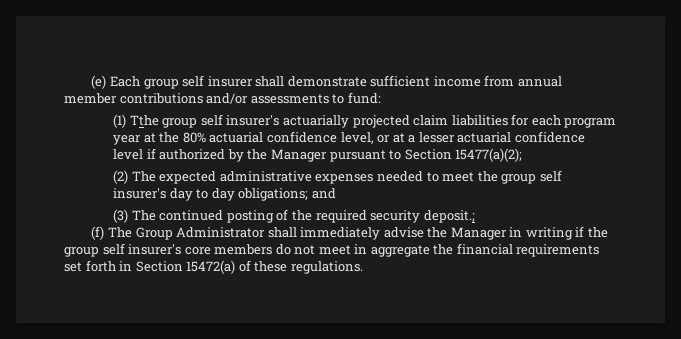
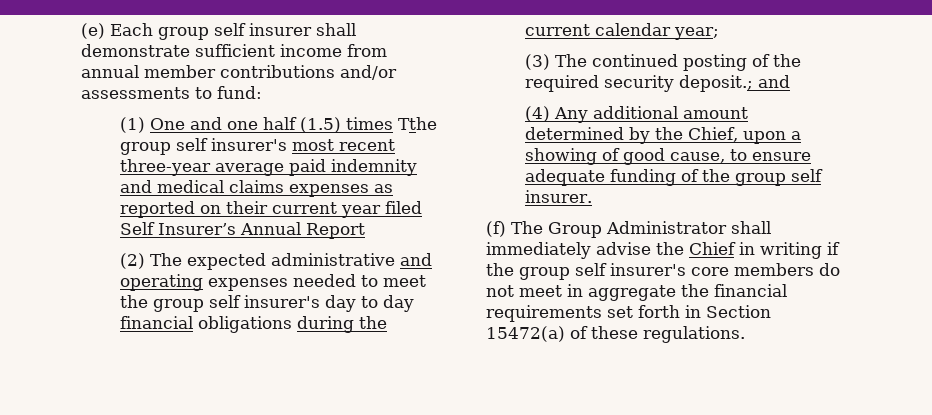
- (1) Tthe group self insurer's actuarially projected claim liabilities for each program year at the 80% actuarial confidence level, or at a lesser actuarial confidence level if authorized by the Manager pursuant to Section 15477(a)(2);
+ (1) One and one half (1.5) times Tthe group self insurer's most recent three-year average paid indemnity and medical claims expenses as reported on their current year filed Self Insurer’s Annual Report
- (2) The expected administrative expenses needed to meet the group self insurer's day to day obligations; and
+ (2) The expected administrative and operating expenses needed to meet the group self insurer's day to day financial obligations during the current calendar year;
- (3) The continued posting of the required security deposit.;
+ (3) The continued posting of the required security deposit.; and
+ (4) Any additional amount determined by the Chief, upon a showing of good cause, to ensure adequate funding of the group self insurer.
- (f) The Group Administrator shall immediately advise the Manager in writing if the group self insurer's core members do not meet in aggregate the financial requirements set forth in Section 15472(a) of these regulations.
+ (f) The Group Administrator shall immediately advise the Chief in writing if the group self insurer's core members do not meet in aggregate the financial requirements set forth in Section 15472(a) of these regulations.

